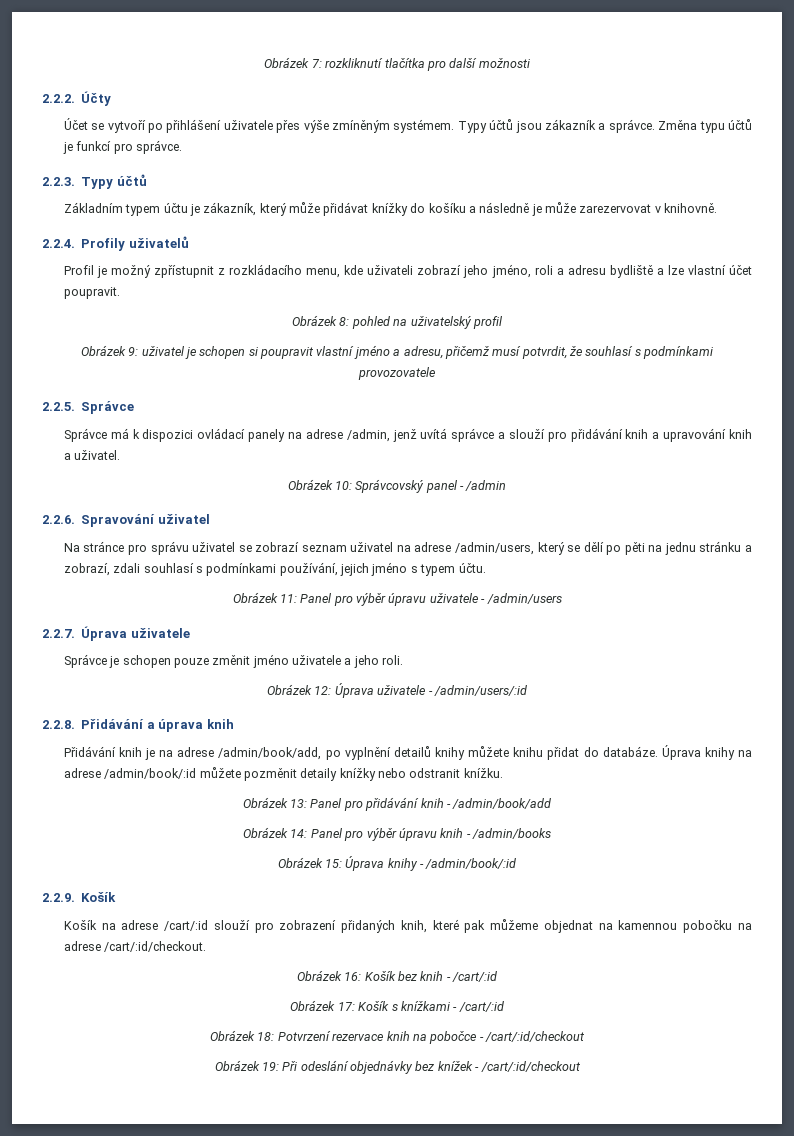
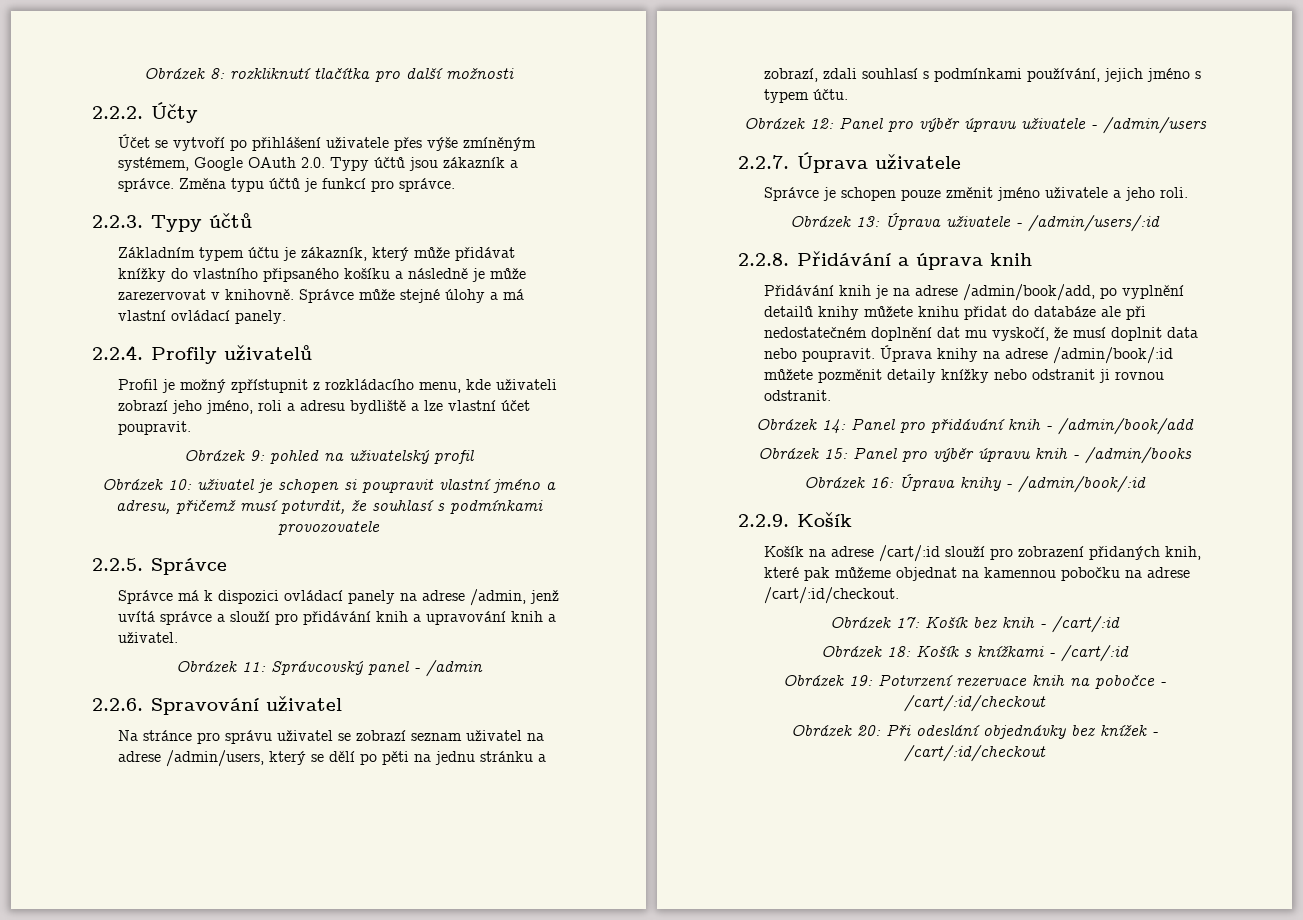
- Obrázek 7: rozkliknutí tlačítka pro další možnosti
+ Obrázek 8: rozkliknutí tlačítka pro další možnosti
- Účet se vytvoří po přihlášení uživatele přes výše zmíněným systémem. Typy účtů jsou zákazník a správce.
+ Účet se vytvoří po přihlášení uživatele přes výše zmíněným systémem, Google OAuth 2.0. Typy účtů jsou zákazník a správce.
- Základním typem účtu je zákazník, který může přidávat knížky do košíku a následně je může zarezervovat v knihovně.
+ Základním typem účtu je zákazník, který může přidávat knížky do vlastního připsaného košíku a následně je může zarezervovat v knihovně. Správce může stejné úlohy a má vlastní ovládací panely.
- Obrázek 8: pohled na uživatelský profil
+ Obrázek 9: pohled na uživatelský profil
- Obrázek 9: uživatel je schopen si poupravit vlastní jméno a adresu, přičemž musí potvrdit, že souhlasí s podmínkami provozovatele
+ Obrázek 10: uživatel je schopen si poupravit vlastní jméno a adresu, přičemž musí potvrdit, že souhlasí s podmínkami provozovatele
- Obrázek 10: Správcovský panel - /admin
+ Obrázek 11: Správcovský panel - /admin
- Obrázek 11: Panel pro výběr úpravu uživatele - /admin/users
+ Obrázek 12: Panel pro výběr úpravu uživatele - /admin/users
- Obrázek 12: Úprava uživatele - /admin/users/:id
+ Obrázek 13: Úprava uživatele - /admin/users/:id
- Přidávání knih je na adrese /admin/book/add, po vyplnění detailů knihy můžete knihu přidat do databáze.
+ Přidávání knih je na adrese /admin/book/add, po vyplnění detailů knihy můžete knihu přidat do databáze ale při nedostatečném doplnění dat mu vyskočí, že musí doplnit data nebo poupravit.
- Úprava knihy na adrese /admin/book/:id můžete pozměnit detaily knížky nebo odstranit knížku.
- Obrázek 13: Panel pro přidávání knih - /admin/book/add
+ Úprava knihy na adrese /admin/book/:id můžete pozměnit detaily knížky nebo odstranit ji rovnou odstranit.
+ Obrázek 14: Panel pro přidávání knih - /admin/book/add
- Obrázek 14: Panel pro výběr úpravu knih - /admin/books
+ Obrázek 15: Panel pro výběr úpravu knih - /admin/books
- Obrázek 15: Úprava knihy - /admin/book/:id
+ Obrázek 16: Úprava knihy - /admin/book/:id
- Obrázek 16: Košík bez knih - /cart/:id
+ Obrázek 17: Košík bez knih - /cart/:id
- Obrázek 17: Košík s knížkami - /cart/:id
+ Obrázek 18: Košík s knížkami - /cart/:id
- Obrázek 18: Potvrzení rezervace knih na pobočce - /cart/:id/checkout
+ Obrázek 19: Potvrzení rezervace knih na pobočce - /cart/:id/checkout
- Obrázek 19: Při odeslání objednávky bez knížek - /cart/:id/checkout
+ Obrázek 20: Při odeslání objednávky bez knížek - /cart/:id/checkout

